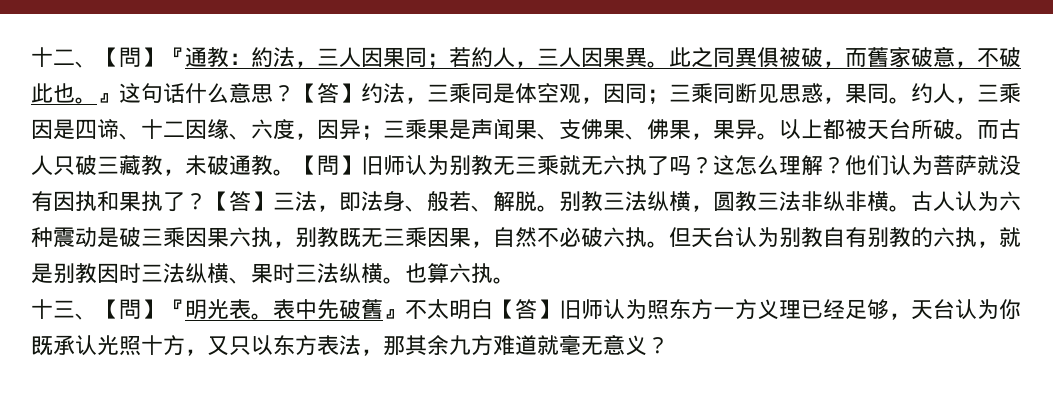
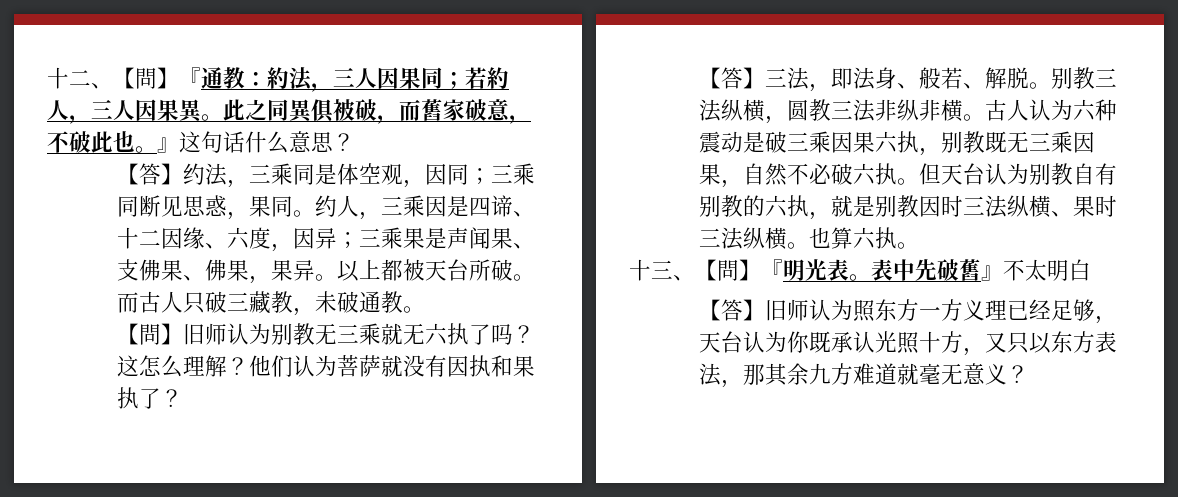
- 此之同異俱被破，而舊家破意，不破此也。』这句话什么意思？【答】约法，三乘同是体空观，因同；三乘同断见思惑，果同。
+ 此之同異俱被破，而舊家破意，不破此也。』这句话什么意思？
+ 【答】约法，三乘同是体空观，因同；三乘同断见思惑，果同。
- 而古人只破三藏教，未破通教。【問】旧师认为别教无三乘就无六执了吗？
+ 而古人只破三藏教，未破通教。
+ 【問】旧师认为别教无三乘就无六执了吗？
- 他们认为菩萨就没有因执和果执了？【答】三法，即法身、般若、解脱。
+ 他们认为菩萨就没有因执和果执了？
+ 【答】三法，即法身、般若、解脱。
- 表中先破舊』不太明白【答】旧师认为照东方一方义理已经足够，天台认为你既承认光照十方，又只以东方表法，那其余九方难道就毫无意义？
+ 表中先破舊』不太明白
+ 【答】旧师认为照东方一方义理已经足够，天台认为你既承认光照十方，又只以东方表法，那其余九方难道就毫无意义？

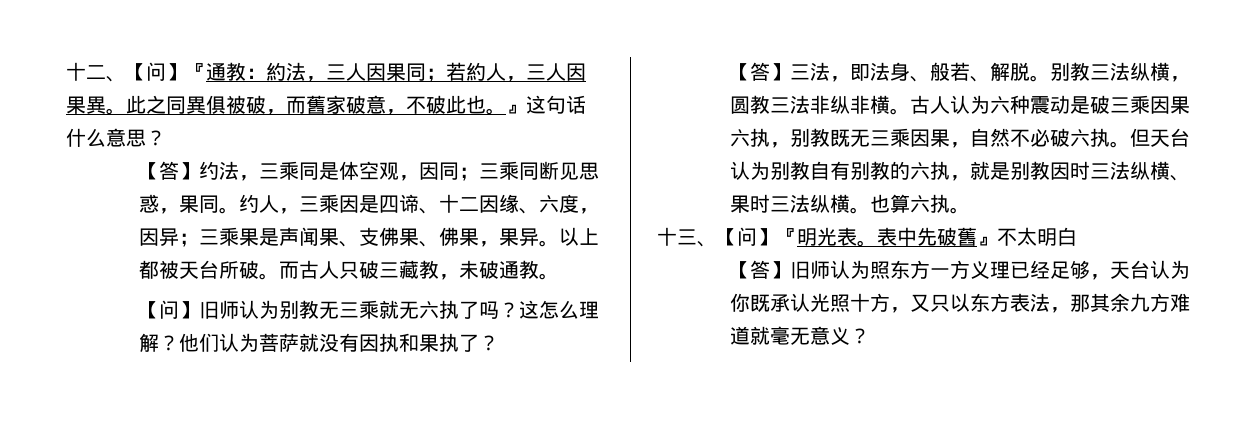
- 十二、【問】『通教：約法，三人因果同；若約人，三人因果異。
+ 十二、【问】『通教：約法，三人因果同；若約人，三人因果異。
- 【問】旧师认为别教无三乘就无六执了吗？
+ 【问】旧师认为别教无三乘就无六执了吗？
- 十三、【問】『明光表。
+ 十三、【问】『明光表。

